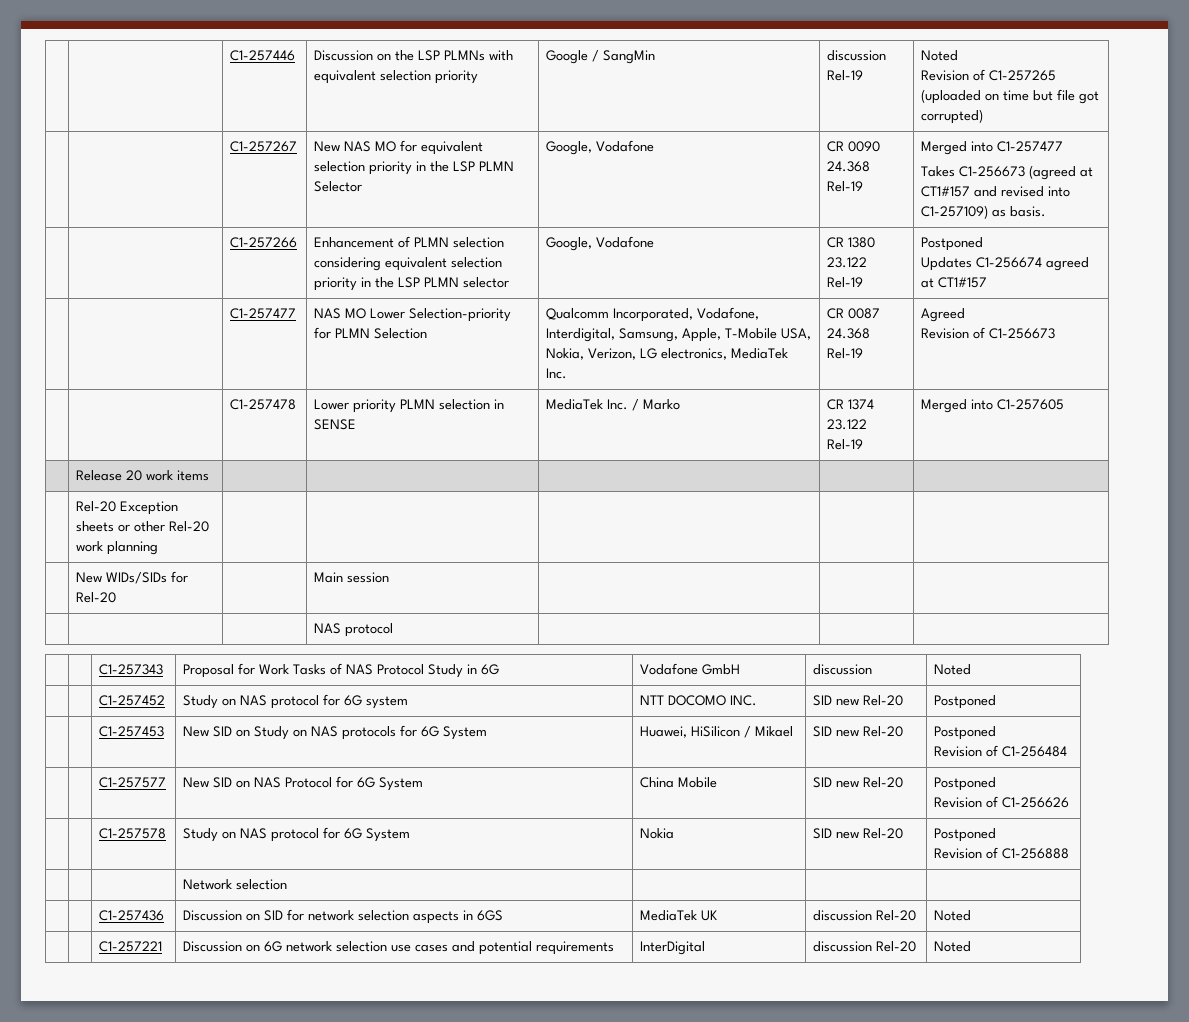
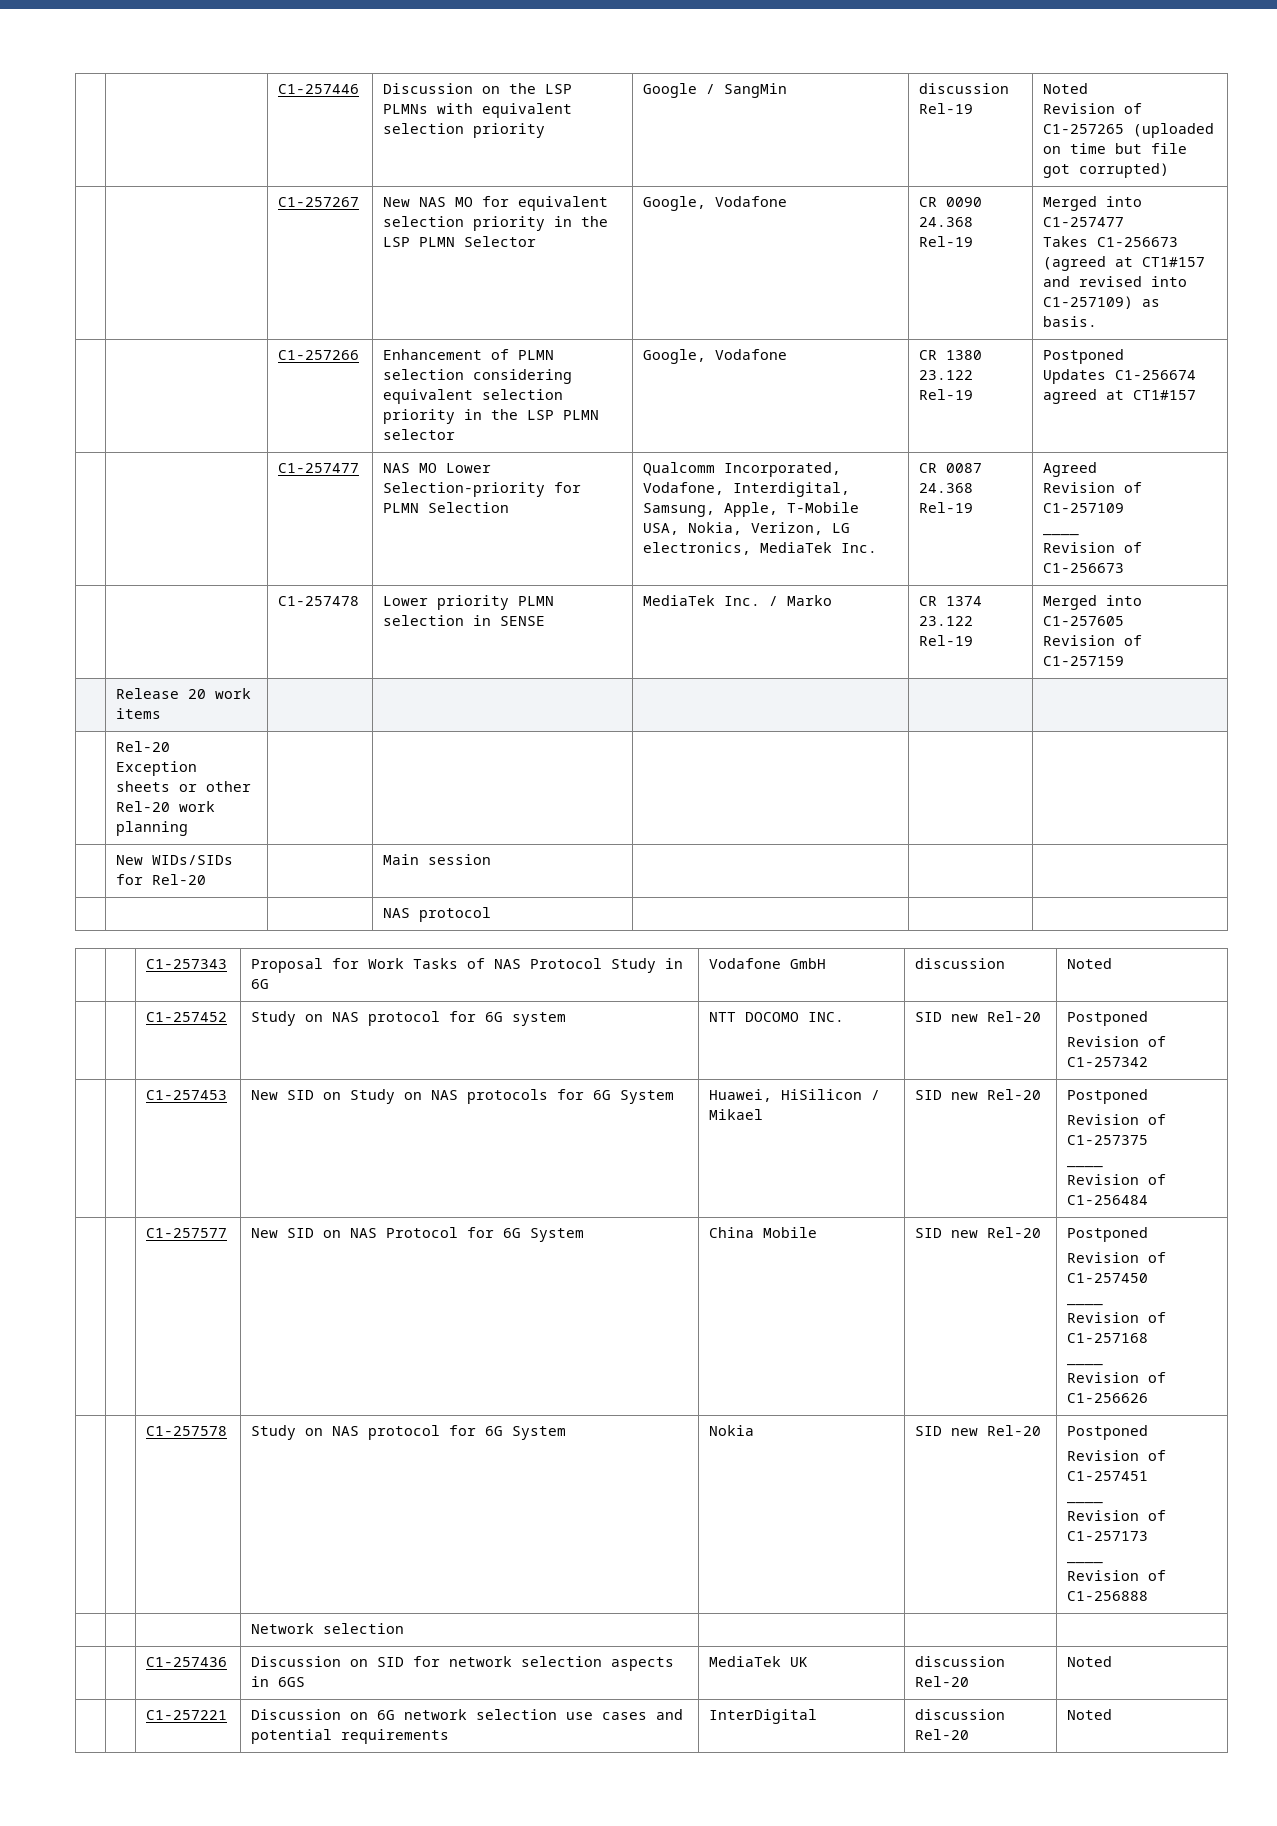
  | | C1-257477 | NAS MO Lower Selection-priority for PLMN Selection | Qualcomm Incorporated, Vodafone, Interdigital, Samsung, Apple, T-Mobile USA, Nokia, Verizon, LG electronics, MediaTek Inc. | CR 0087 24.368 Rel-19 | Agreed
+ Revision of C1-257109
+ ____
  | | C1-257478 | Lower priority PLMN selection in SENSE | MediaTek Inc. / Marko | CR 1374 23.122 Rel-19 | Merged into C1-257605
+ Revision of C1-257159
  | | C1-257452 | Study on NAS protocol for 6G system | NTT DOCOMO INC. | SID new Rel-20 | Postponed
+ Revision of C1-257342
  | | C1-257453 | New SID on Study on NAS protocols for 6G System | Huawei, HiSilicon / Mikael | SID new Rel-20 | Postponed
+ Revision of C1-257375
+ ____
  | | C1-257577 | New SID on NAS Protocol for 6G System | China Mobile | SID new Rel-20 | Postponed
+ Revision of C1-257450
+ ____
+ Revision of C1-257168
+ ____
  | | C1-257578 | Study on NAS protocol for 6G System | Nokia | SID new Rel-20 | Postponed
+ Revision of C1-257451
+ ____
+ Revision of C1-257173
+ ____

